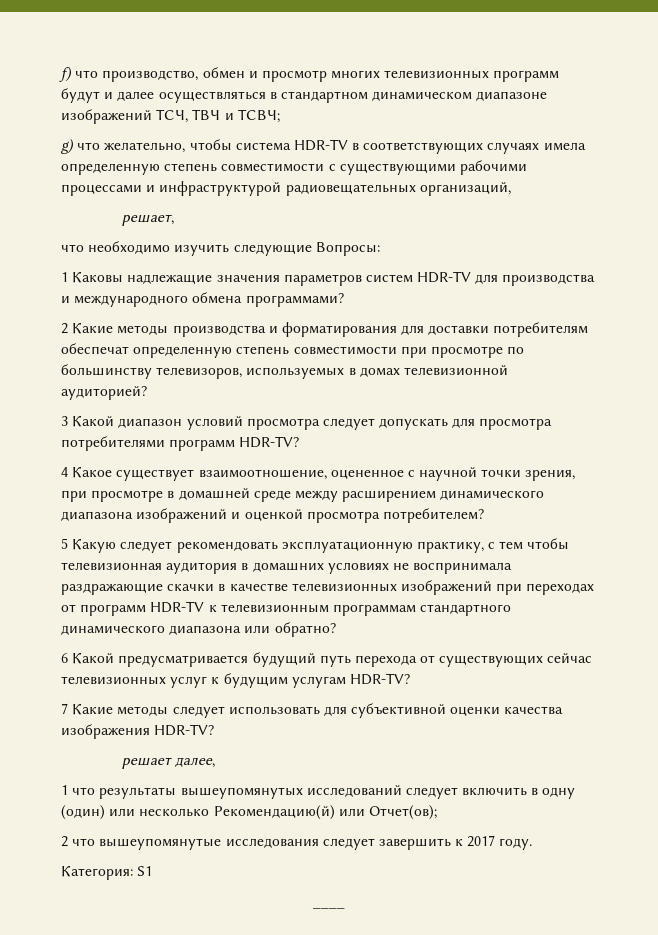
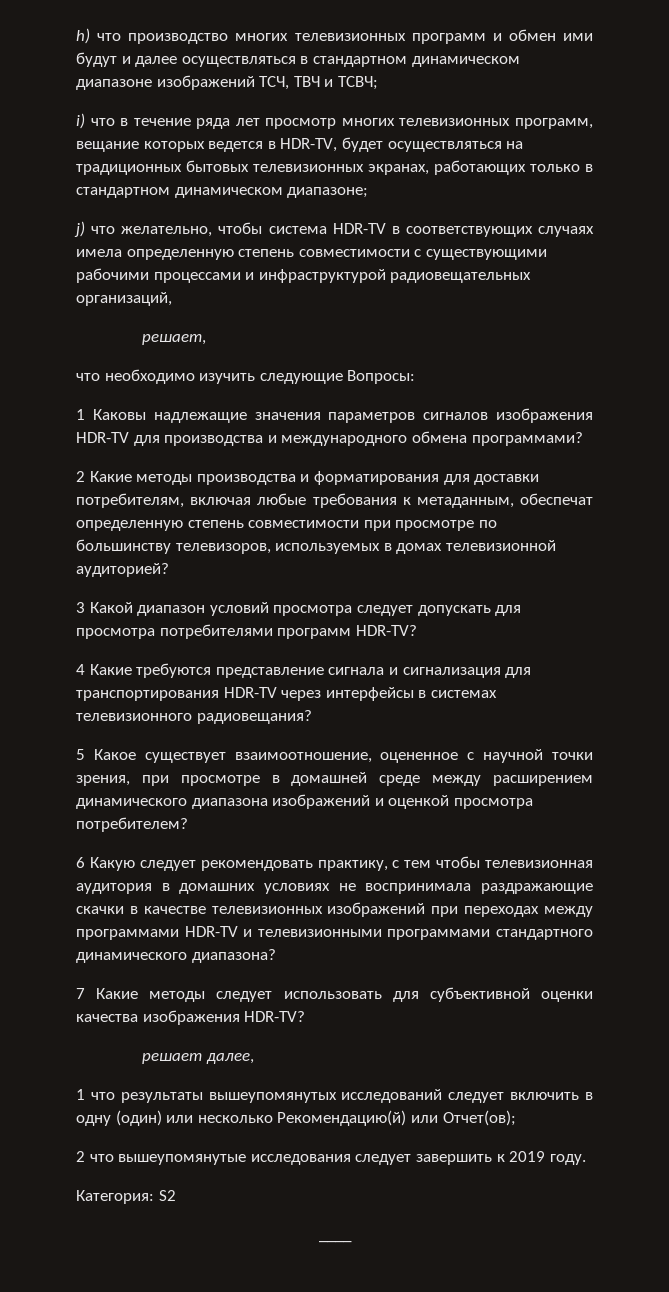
- f) что производство, обмен и просмотр многих телевизионных программ будут и далее осуществляться в стандартном динамическом диапазоне изображений ТСЧ, ТВЧ и ТСВЧ;
+ h) что производство многих телевизионных программ и обмен ими будут и далее осуществляться в стандартном динамическом диапазоне изображений ТСЧ, ТВЧ и ТСВЧ;
- g) что желательно, чтобы система HDR-TV в соответствующих случаях имела определенную степень совместимости с существующими рабочими процессами и инфраструктурой радиовещательных организаций,
+ i) что в течение ряда лет просмотр многих телевизионных программ, вещание которых ведется в HDR-TV, будет осуществляться на традиционных бытовых телевизионных экранах, работающих только в стандартном динамическом диапазоне;
+ j) что желательно, чтобы система HDR-TV в соответствующих случаях имела определенную степень совместимости с существующими рабочими процессами и инфраструктурой радиовещательных организаций,
- 1 Каковы надлежащие значения параметров систем HDR-TV для производства и международного обмена программами?
+ 1 Каковы надлежащие значения параметров сигналов изображения HDR-TV для производства и международного обмена программами?
- 2 Какие методы производства и форматирования для доставки потребителям обеспечат определенную степень совместимости при просмотре по большинству телевизоров, используемых в домах телевизионной аудиторией?
+ 2 Какие методы производства и форматирования для доставки потребителям, включая любые требования к метаданным, обеспечат определенную степень совместимости при просмотре по большинству телевизоров, используемых в домах телевизионной аудиторией?
- 4 Какое существует взаимоотношение, оцененное с научной точки зрения, при просмотре в домашней среде между расширением динамического диапазона изображений и оценкой просмотра потребителем?
+ 4 Какие требуются представление сигнала и сигнализация для транспортирования HDR-TV через интерфейсы в системах телевизионного радиовещания?
+ 5 Какое существует взаимоотношение, оцененное с научной точки зрения, при просмотре в домашней среде между расширением динамического диапазона изображений и оценкой просмотра потребителем?
- 5 Какую следует рекомендовать эксплуатационную практику, с тем чтобы телевизионная аудитория в домашних условиях не воспринимала раздражающие скачки в качестве телевизионных изображений при переходах от программ HDR-TV к телевизионным программам стандартного динамического диапазона или обратно?
- 6 Какой предусматривается будущий путь перехода от существующих сейчас телевизионных услуг к будущим услугам HDR-TV?
+ 6 Какую следует рекомендовать практику, с тем чтобы телевизионная аудитория в домашних условиях не воспринимала раздражающие скачки в качестве телевизионных изображений при переходах между программами HDR-TV и телевизионными программами стандартного динамического диапазона?
- 2 что вышеупомянутые исследования следует завершить к 2017 году.
+ 2 что вышеупомянутые исследования следует завершить к 2019 году.
- Категория: S1
+ Категория: S2

